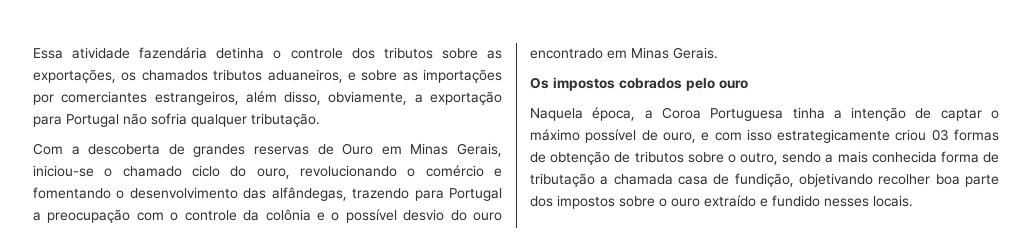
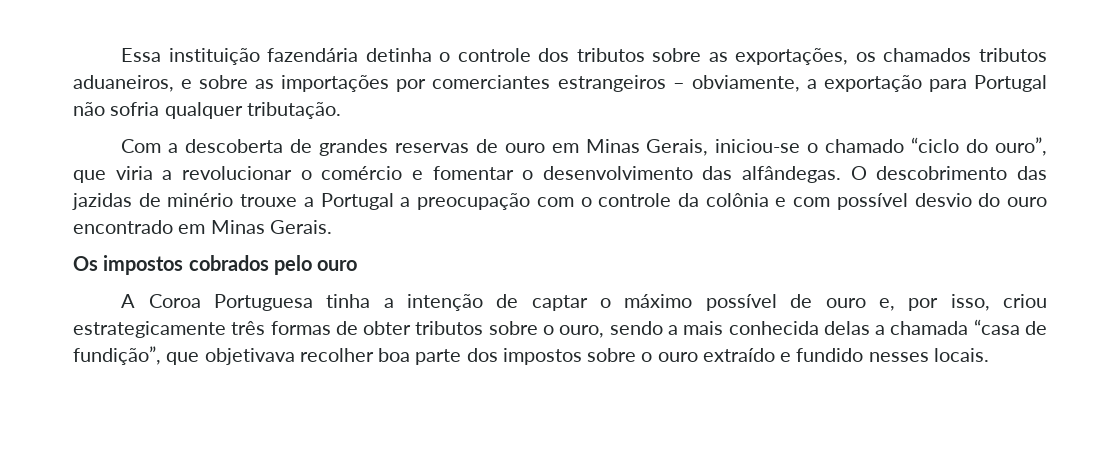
- Essa atividade fazendária detinha o controle dos tributos sobre as exportações, os chamados tributos aduaneiros, e sobre as importações por comerciantes estrangeiros, além disso, obviamente, a exportação para Portugal não sofria qualquer tributação.
+ Essa instituição fazendária detinha o controle dos tributos sobre as exportações, os chamados tributos aduaneiros, e sobre as importações por comerciantes estrangeiros – obviamente, a exportação para Portugal não sofria qualquer tributação.
- Com a descoberta de grandes reservas de Ouro em Minas Gerais, iniciou-se o chamado ciclo do ouro, revolucionando o comércio e fomentando o desenvolvimento das alfândegas, trazendo para Portugal a preocupação com o controle da colônia e o possível desvio do ouro encontrado em Minas Gerais.
+ Com a descoberta de grandes reservas de ouro em Minas Gerais, iniciou-se o chamado “ciclo do ouro”, que viria a revolucionar o comércio e fomentar o desenvolvimento das alfândegas. O descobrimento das jazidas de minério trouxe a Portugal a preocupação com o controle da colônia e com possível desvio do ouro encontrado em Minas Gerais.
- Naquela época, a Coroa Portuguesa tinha a intenção de captar o máximo possível de ouro, e com isso estrategicamente criou 03 formas de obtenção de tributos sobre o outro, sendo a mais conhecida forma de tributação a chamada casa de fundição, objetivando recolher boa parte dos impostos sobre o ouro extraído e fundido nesses locais.
+ A Coroa Portuguesa tinha a intenção de captar o máximo possível de ouro e, por isso, criou estrategicamente três formas de obter tributos sobre o ouro, sendo a mais conhecida delas a chamada “casa de fundição”, que objetivava recolher boa parte dos impostos sobre o ouro extraído e fundido nesses locais.

